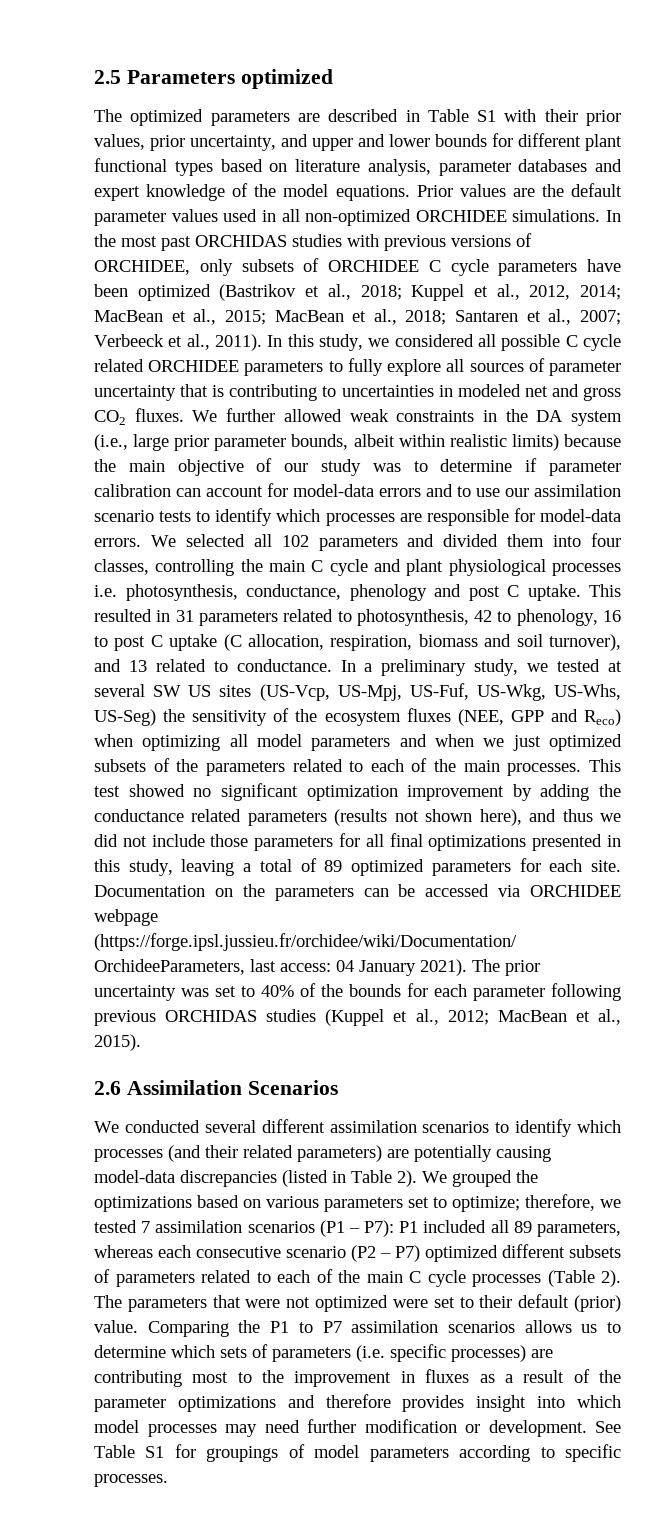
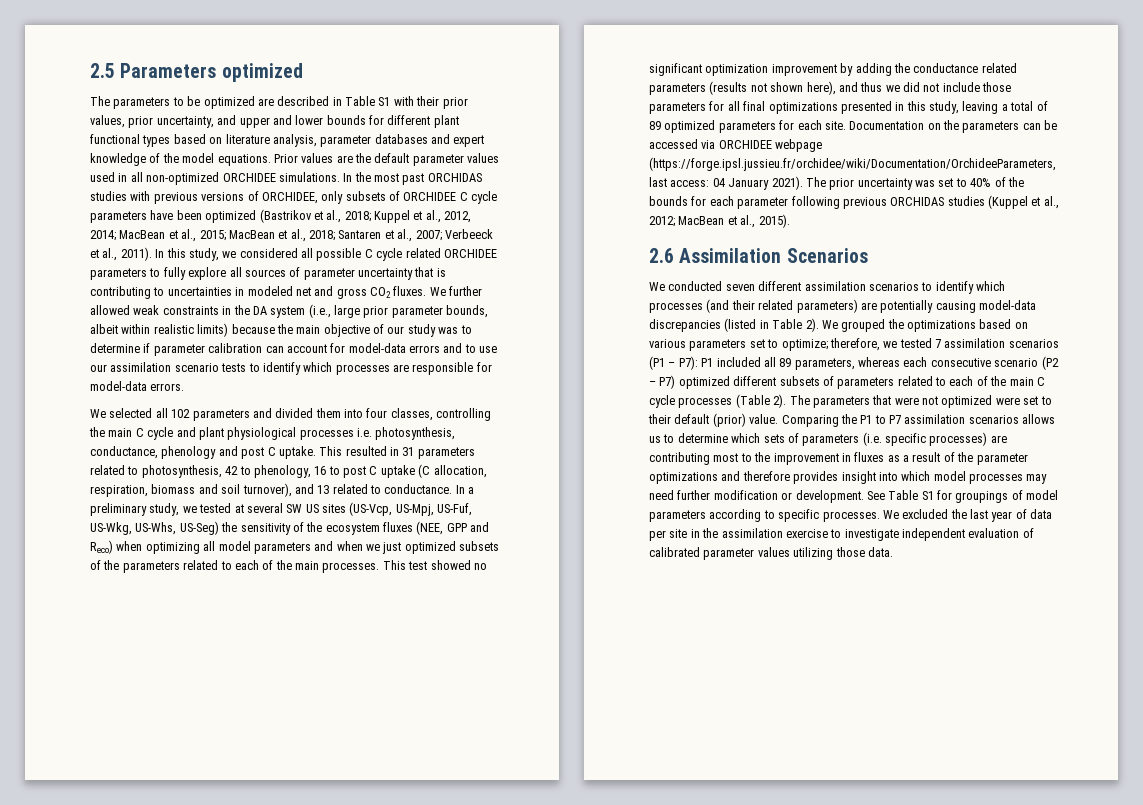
- The optimized parameters are described in Table S1 with their prior values, prior uncertainty, and upper and lower bounds for different plant functional types based on literature analysis, parameter databases and expert knowledge of the model equations.
+ The parameters to be optimized are described in Table S1 with their prior values, prior uncertainty, and upper and lower bounds for different plant functional types based on literature analysis, parameter databases and expert knowledge of the model equations.
- We further allowed weak constraints in the DA system (i.e., large prior parameter bounds, albeit within realistic limits) because the main objective of our study was to determine if parameter calibration can account for model-data errors and to use our assimilation scenario tests to identify which processes are responsible for model-data errors. We selected all 102 parameters and divided them into four classes, controlling the main C cycle and plant physiological processes i.e. photosynthesis, conductance, phenology and post C uptake.
+ We further allowed weak constraints in the DA system (i.e., large prior parameter bounds, albeit within realistic limits) because the main objective of our study was to determine if parameter calibration can account for model-data errors and to use our assimilation scenario tests to identify which processes are responsible for model-data errors.
+ We selected all 102 parameters and divided them into four classes, controlling the main C cycle and plant physiological processes i.e. photosynthesis, conductance, phenology and post C uptake.
- We conducted several different assimilation scenarios to identify which processes (and their related parameters) are potentially causing model-data discrepancies (listed in Table 2).
+ We conducted seven different assimilation scenarios to identify which processes (and their related parameters) are potentially causing model-data discrepancies (listed in Table 2).
+ We excluded the last year of data per site in the assimilation exercise to investigate independent evaluation of calibrated parameter values utilizing those data.

